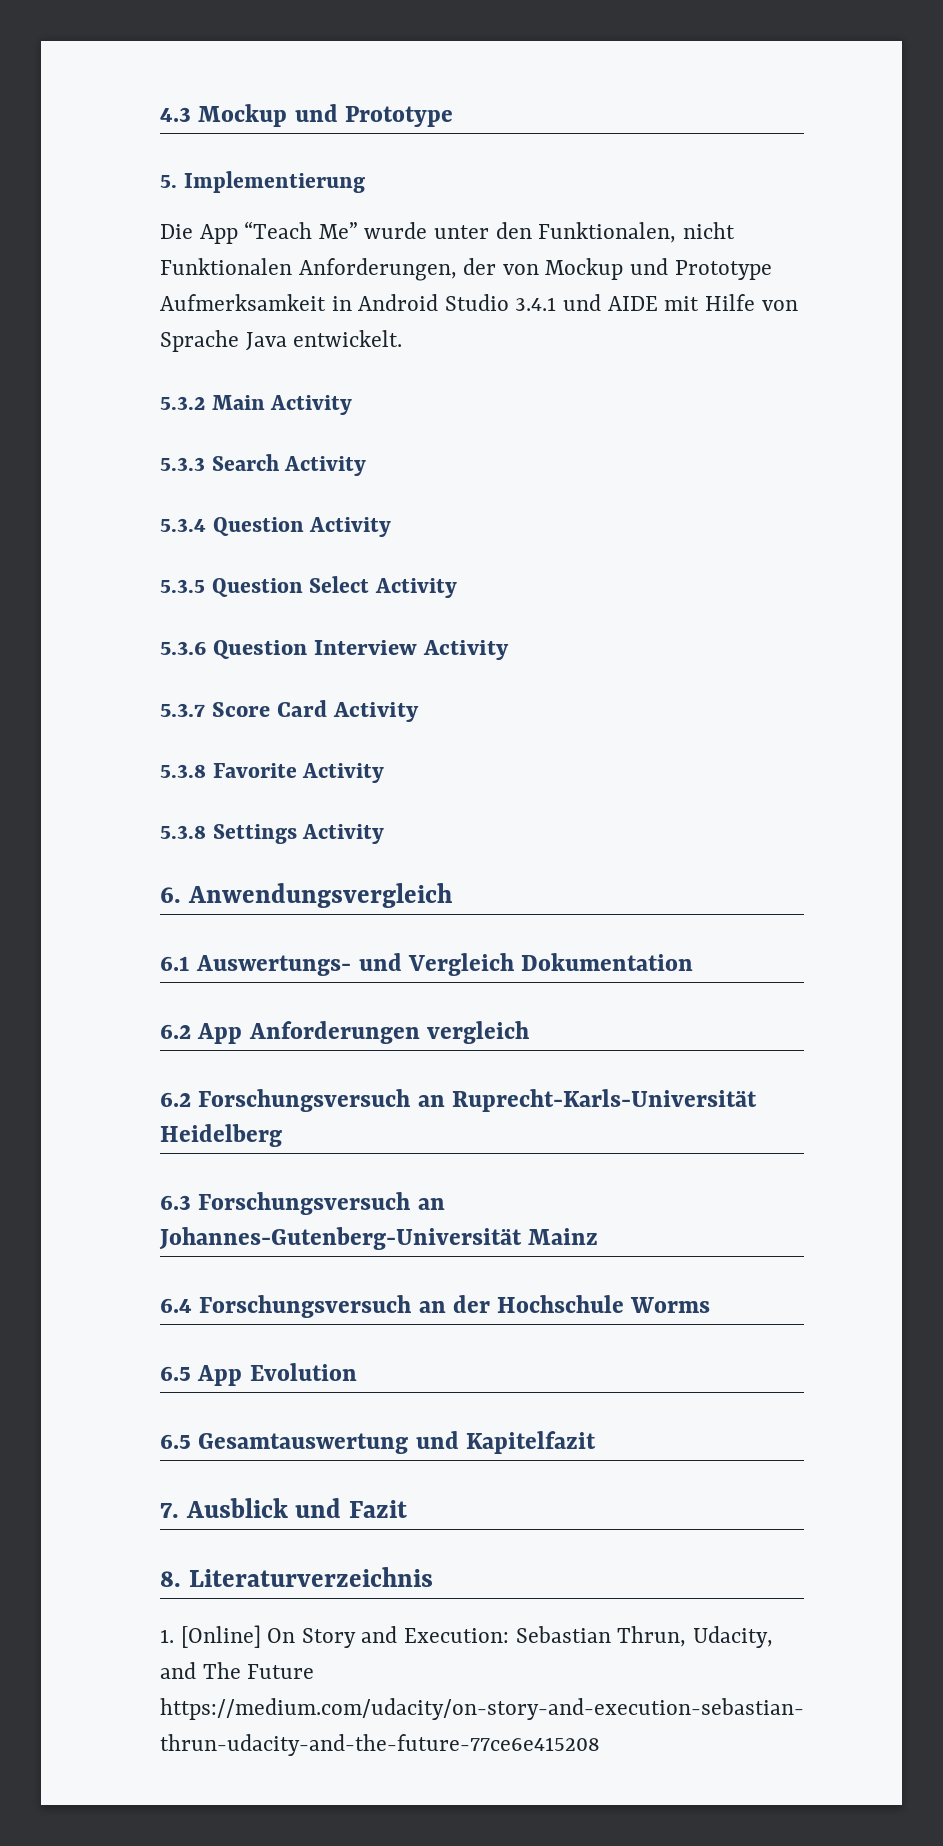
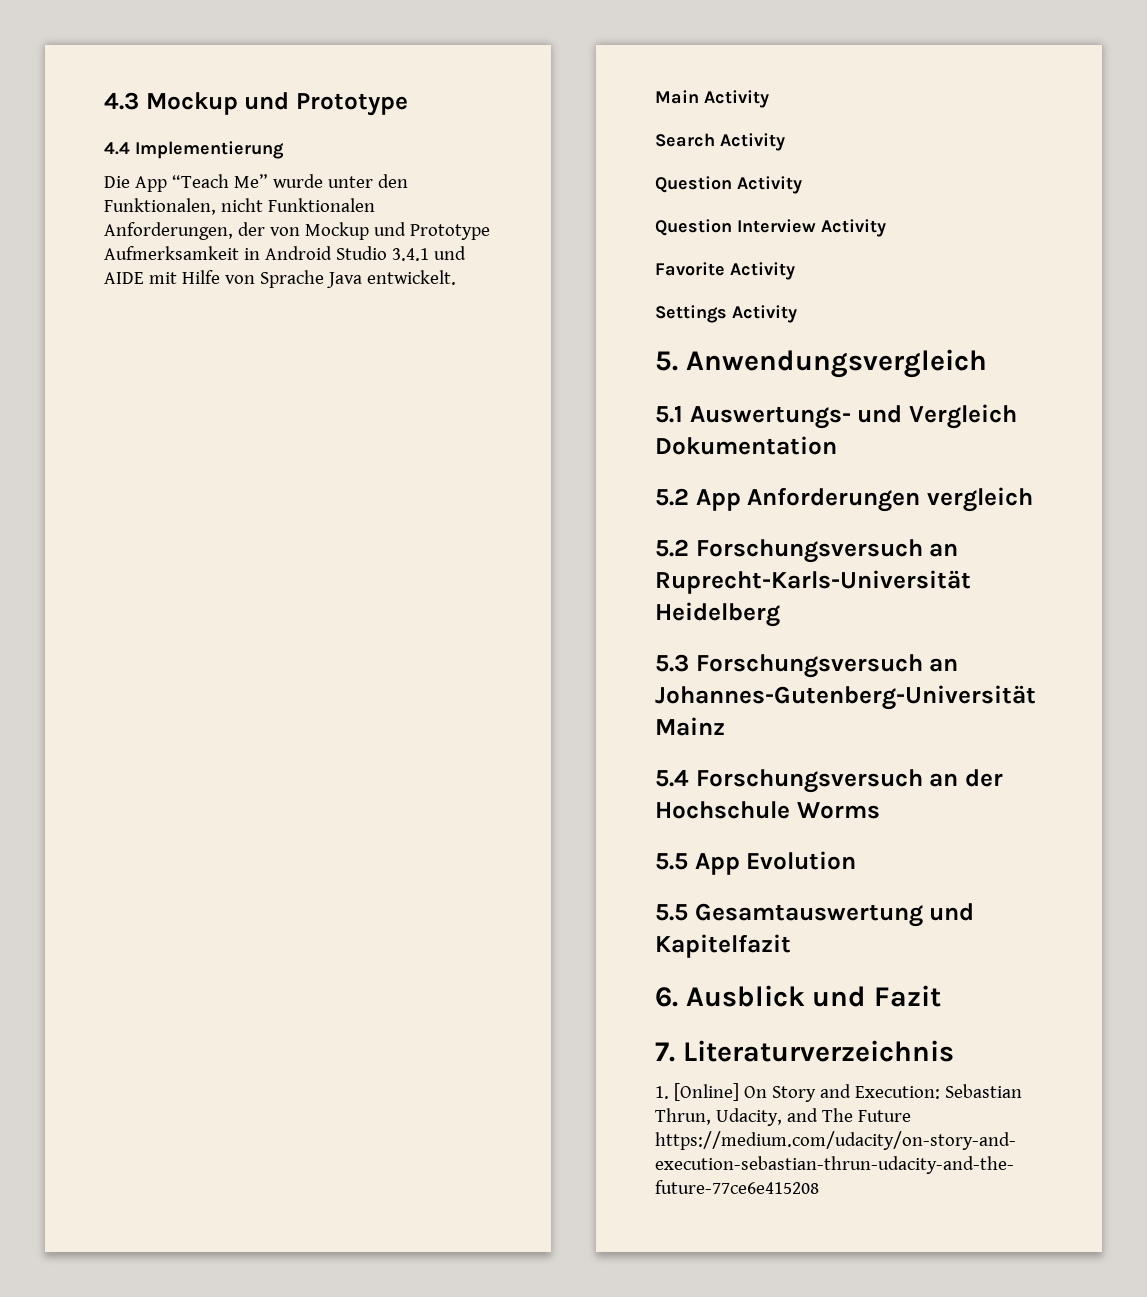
- 5. Implementierung
+ 4.4 Implementierung
- 5.3.2 Main Activity
+ Main Activity
- 5.3.3 Search Activity
+ Search Activity
- 5.3.4 Question Activity
+ Question Activity
- 5.3.5 Question Select Activity
- 5.3.6 Question Interview Activity
- 5.3.7 Score Card Activity
- 5.3.8 Favorite Activity
+ Question Interview Activity
+ Favorite Activity
- 5.3.8 Settings Activity
+ Settings Activity
- 6. Anwendungsvergleich
+ 5. Anwendungsvergleich
- 6.1 Auswertungs- und Vergleich Dokumentation
+ 5.1 Auswertungs- und Vergleich Dokumentation
- 6.2 App Anforderungen vergleich
+ 5.2 App Anforderungen vergleich
- 6.2 Forschungsversuch an Ruprecht-Karls-Universität Heidelberg
+ 5.2 Forschungsversuch an Ruprecht-Karls-Universität Heidelberg
- 6.3 Forschungsversuch an Johannes-Gutenberg-Universität Mainz
+ 5.3 Forschungsversuch an Johannes-Gutenberg-Universität Mainz
- 6.4 Forschungsversuch an der Hochschule Worms
+ 5.4 Forschungsversuch an der Hochschule Worms
- 6.5 App Evolution
+ 5.5 App Evolution
- 6.5 Gesamtauswertung und Kapitelfazit
+ 5.5 Gesamtauswertung und Kapitelfazit
- 7. Ausblick und Fazit
+ 6. Ausblick und Fazit
- 8. Literaturverzeichnis
+ 7. Literaturverzeichnis

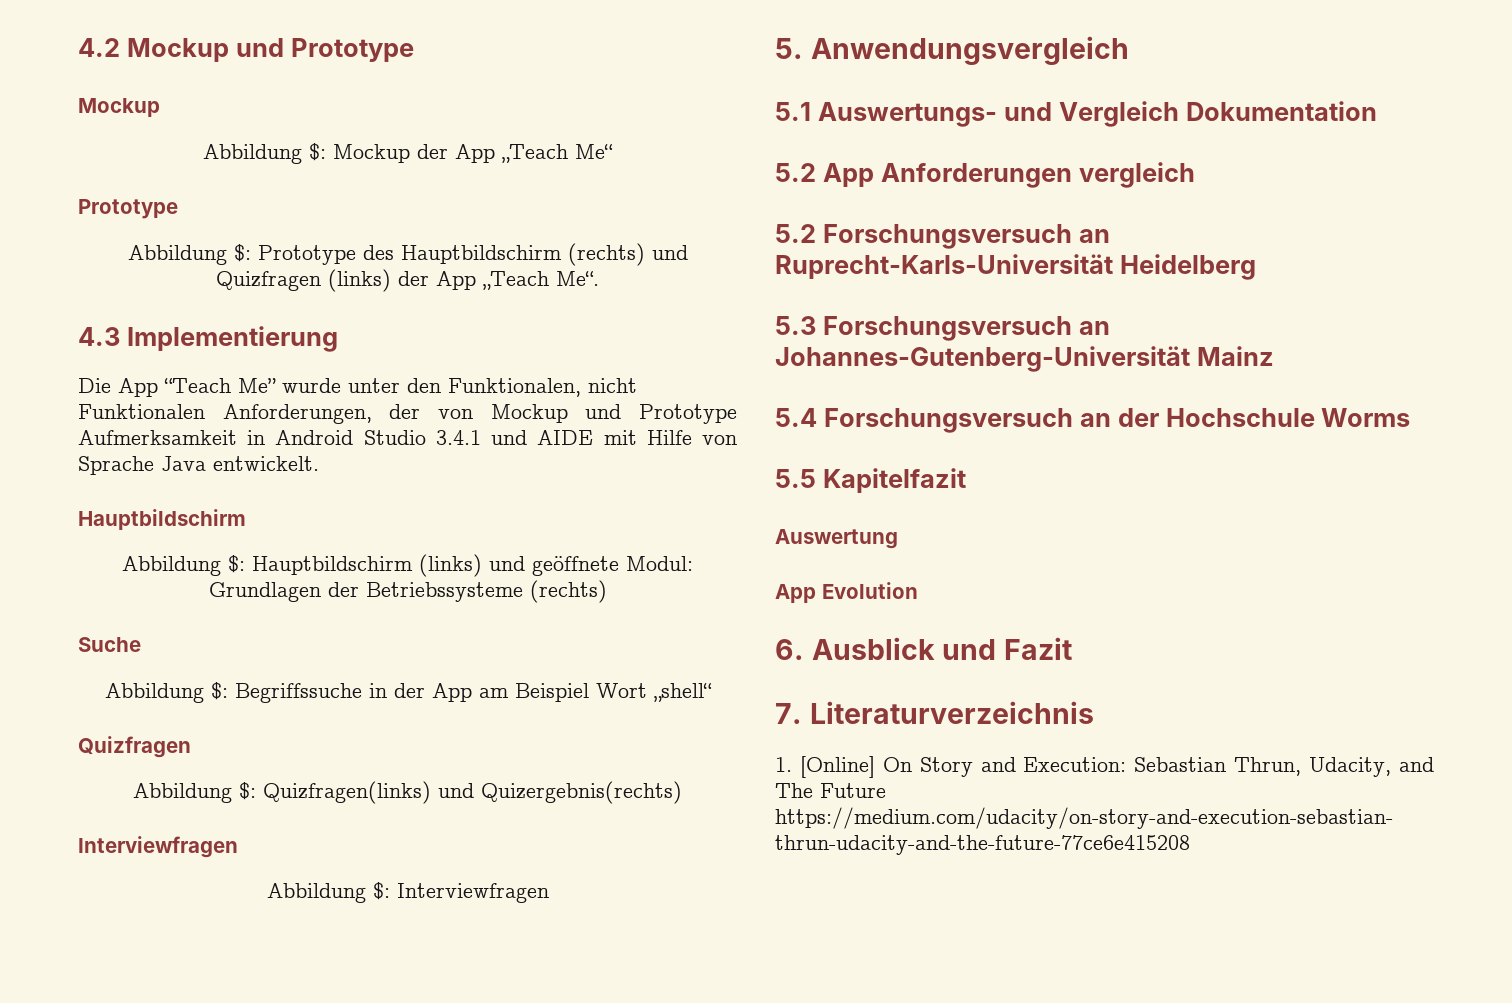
- 4.3 Mockup und Prototype
- 4.4 Implementierung
+ 4.2 Mockup und Prototype
+ Mockup
+ Abbildung $: Mockup der App „Teach Me“
+ Prototype
+ Abbildung $: Prototype des Hauptbildschirm (rechts) und Quizfragen (links) der App „Teach Me“.
+ 4.3 Implementierung
  Die App “Teach Me” wurde unter den Funktionalen, nicht Funktionalen Anforderungen, der von Mockup und Prototype Aufmerksamkeit in Android Studio 3.4.1 und AIDE mit Hilfe von Sprache Java entwickelt.
- Main Activity
- Search Activity
- Question Activity
- Question Interview Activity
- Favorite Activity
- Settings Activity
+ Hauptbildschirm
+ Abbildung $: Hauptbildschirm (links) und geöffnete Modul: Grundlagen der Betriebssysteme (rechts)
+ Suche
+ Abbildung $: Begriffssuche in der App am Beispiel Wort „shell“
+ Quizfragen
+ Abbildung $: Quizfragen(links) und Quizergebnis(rechts)
+ Interviewfragen
+ Abbildung $: Interviewfragen
- 5.5 App Evolution
+ 5.5 Kapitelfazit
+ Auswertung
+ App Evolution
- 5.5 Gesamtauswertung und Kapitelfazit

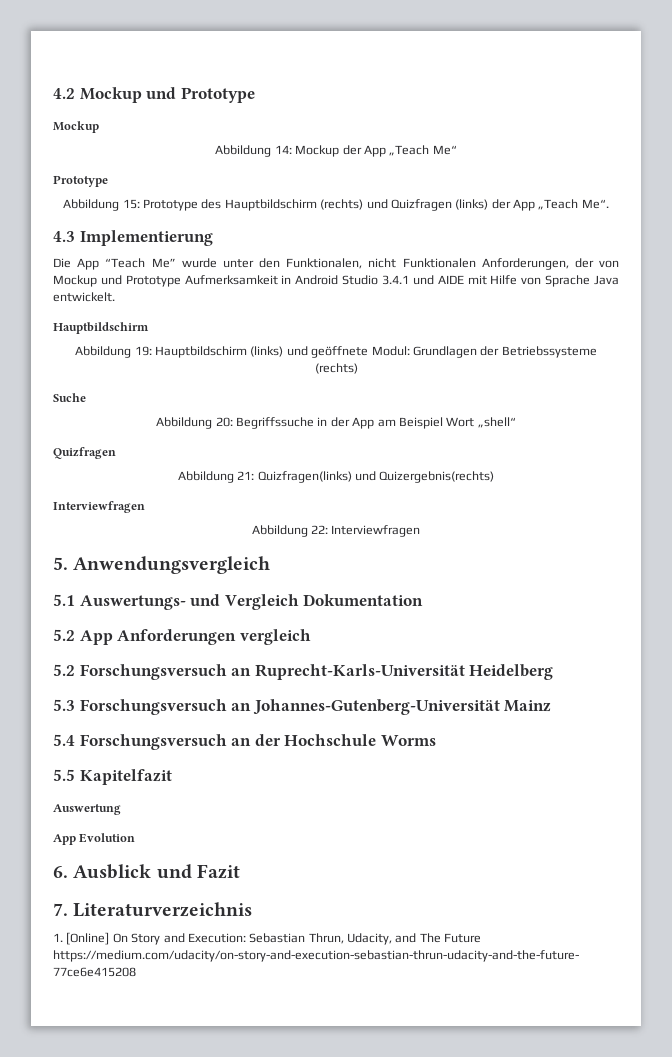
- Abbildung $: Mockup der App „Teach Me“
+ Abbildung 14: Mockup der App „Teach Me“
- Abbildung $: Prototype des Hauptbildschirm (rechts) und Quizfragen (links) der App „Teach Me“.
+ Abbildung 15: Prototype des Hauptbildschirm (rechts) und Quizfragen (links) der App „Teach Me“.
- Abbildung $: Hauptbildschirm (links) und geöffnete Modul: Grundlagen der Betriebssysteme (rechts)
+ Abbildung 19: Hauptbildschirm (links) und geöffnete Modul: Grundlagen der Betriebssysteme (rechts)
- Abbildung $: Begriffssuche in der App am Beispiel Wort „shell“
+ Abbildung 20: Begriffssuche in der App am Beispiel Wort „shell“
- Abbildung $: Quizfragen(links) und Quizergebnis(rechts)
+ Abbildung 21: Quizfragen(links) und Quizergebnis(rechts)
- Abbildung $: Interviewfragen
+ Abbildung 22: Interviewfragen

